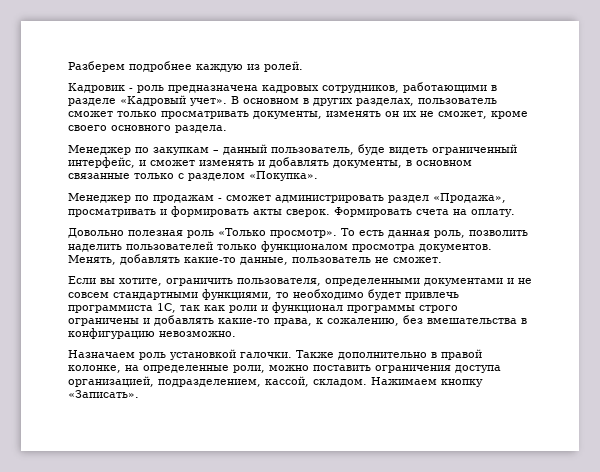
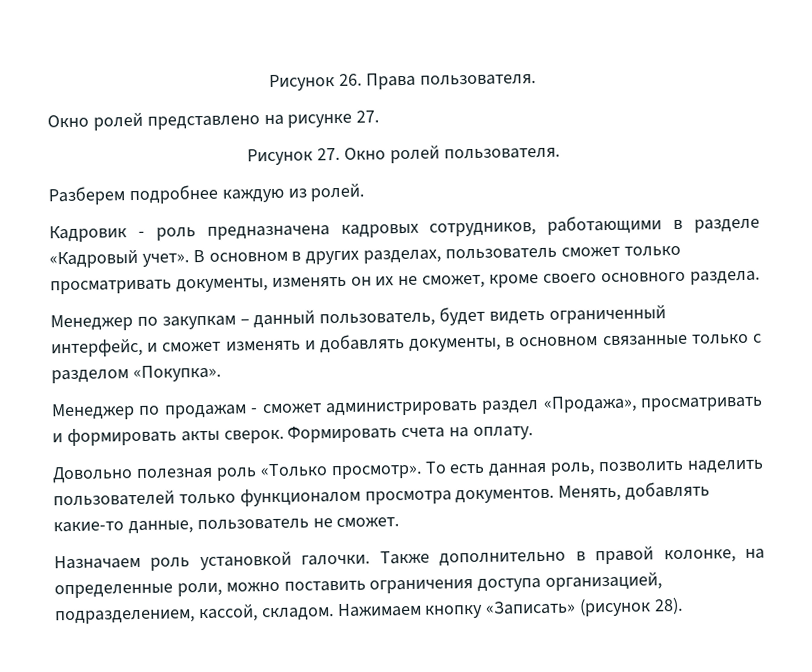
+ Рисунок 26. Права пользователя.
+ Окно ролей представлено на рисунке 27.
+ Рисунок 27. Окно ролей пользователя.
- Менеджер по закупкам – данный пользователь, буде видеть ограниченный интерфейс, и сможет изменять и добавлять документы, в основном связанные только с разделом «Покупка».
+ Менеджер по закупкам – данный пользователь, будет видеть ограниченный интерфейс, и сможет изменять и добавлять документы, в основном связанные только с разделом «Покупка».
- Если вы хотите, ограничить пользователя, определенными документами и не совсем стандартными функциями, то необходимо будет привлечь программиста 1С, так как роли и функционал программы строго ограничены и добавлять какие-то права, к сожалению, без вмешательства в конфигурацию невозможно.
- Нажимаем кнопку «Записать».
+ Нажимаем кнопку «Записать» (рисунок 28).

